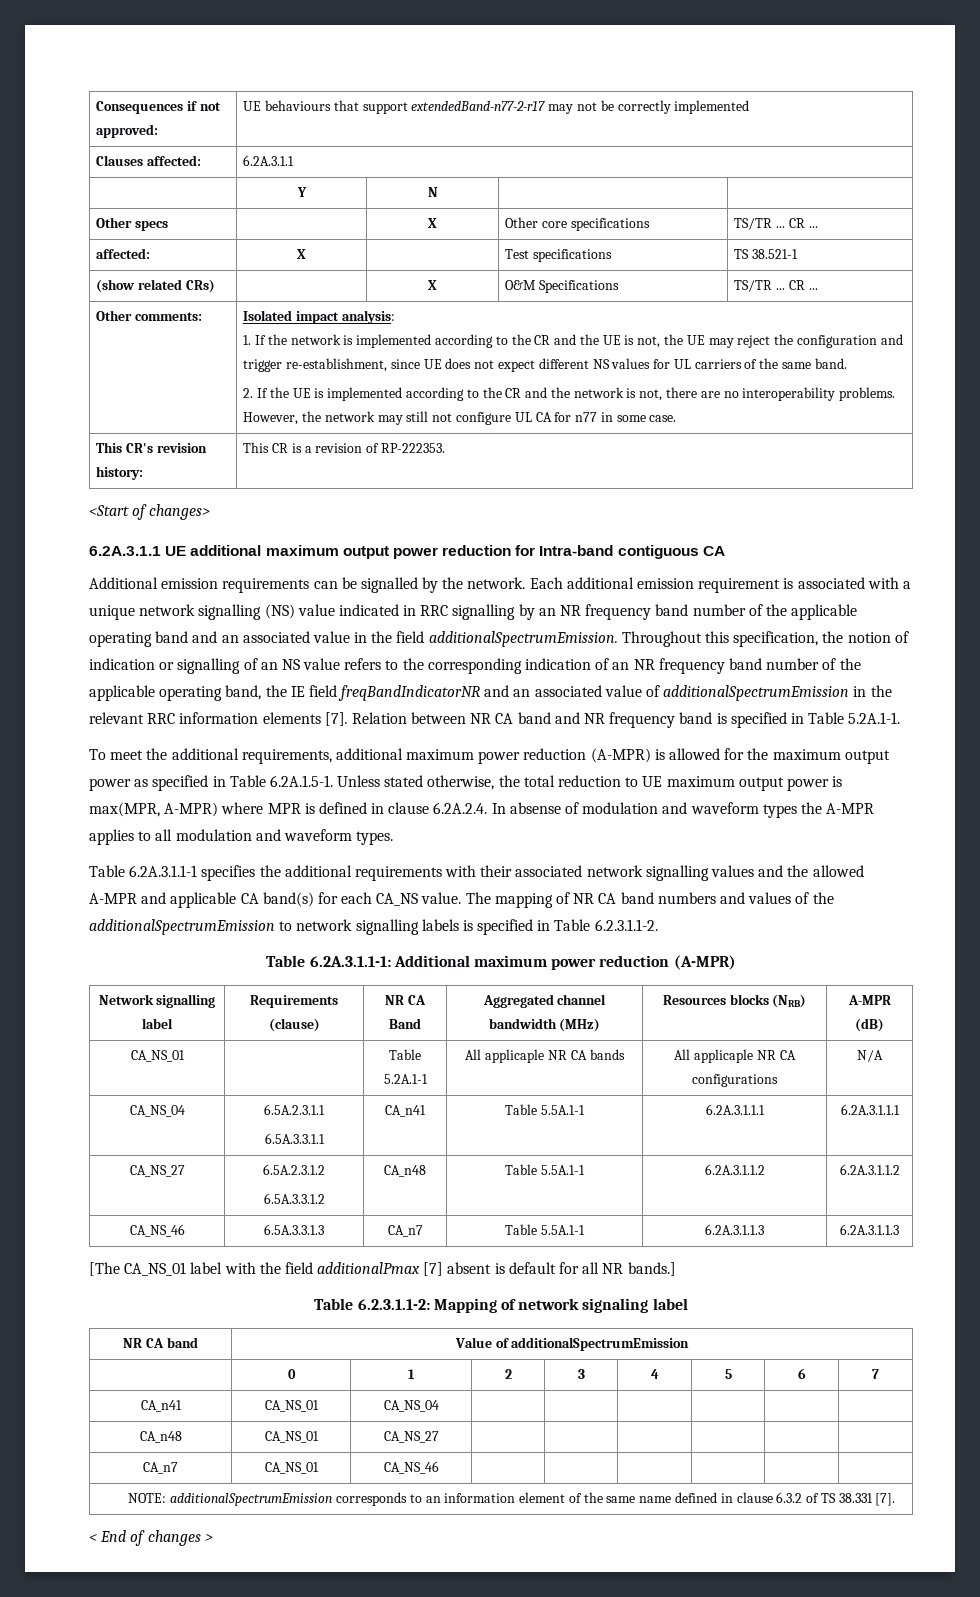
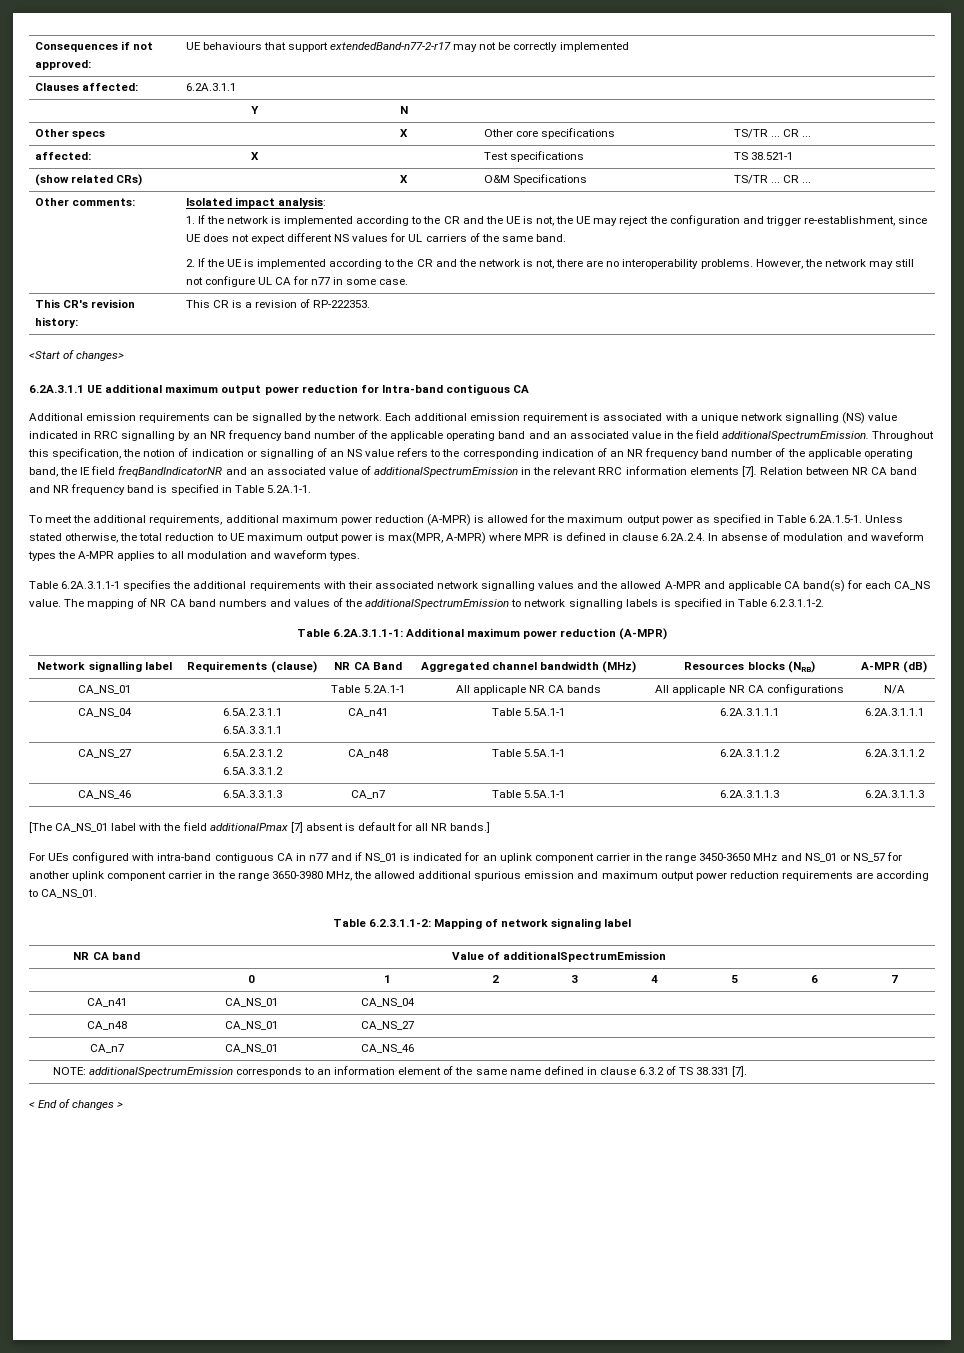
+ For UEs configured with intra-band contiguous CA in n77 and if NS_01 is indicated for an uplink component carrier in the range 3450-3650 MHz and NS_01 or NS_57 for another uplink component carrier in the range 3650-3980 MHz, the allowed additional spurious emission and maximum output power reduction requirements are according to CA_NS_01.

